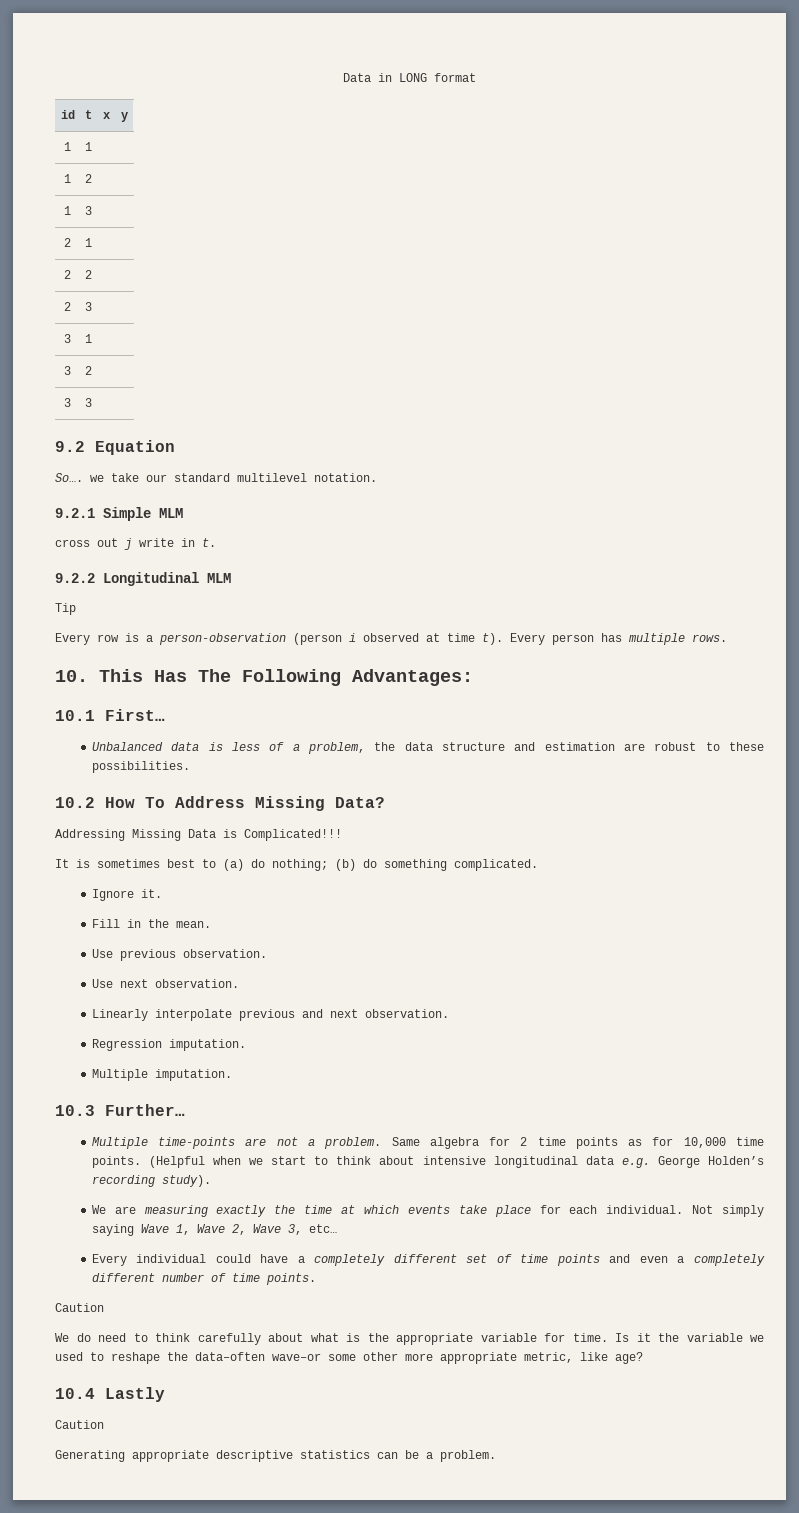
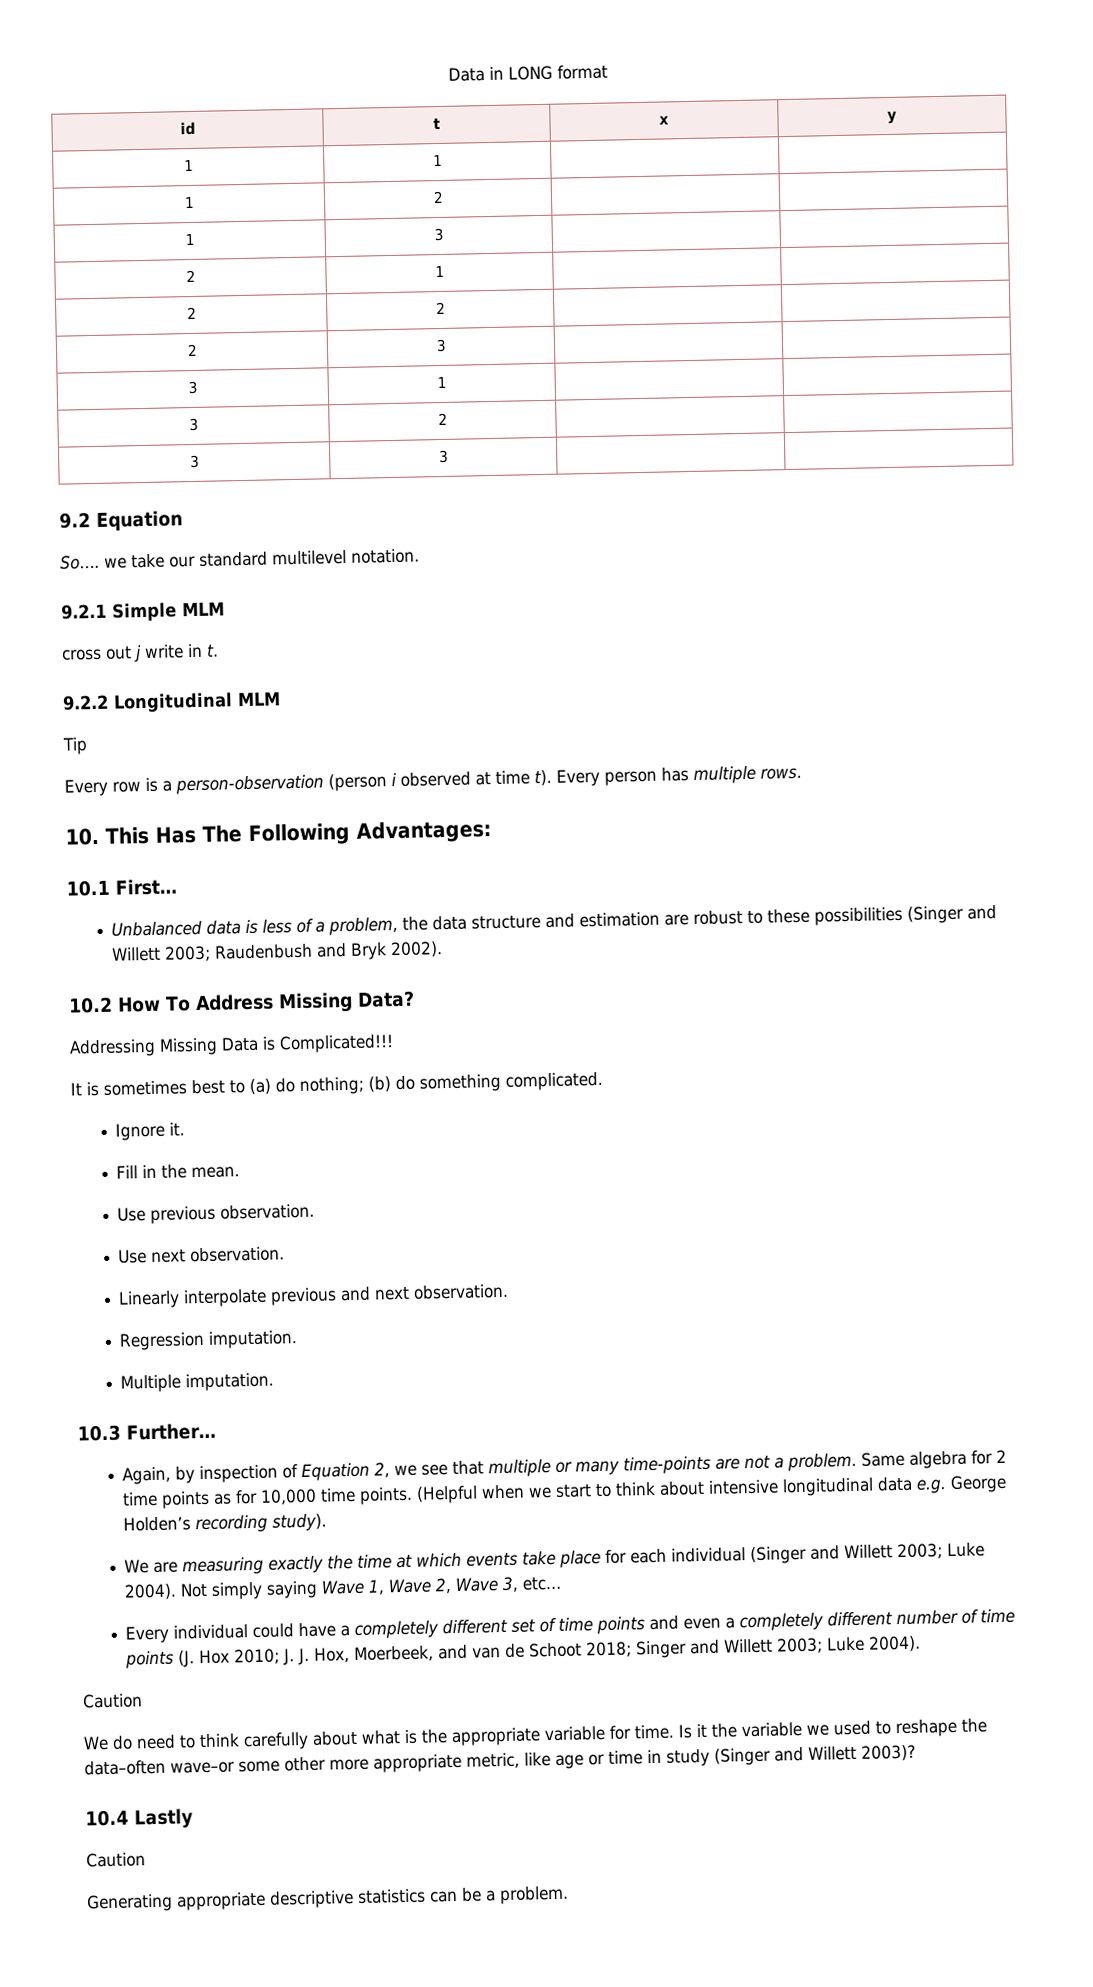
- Unbalanced data is less of a problem, the data structure and estimation are robust to these possibilities.
+ Unbalanced data is less of a problem, the data structure and estimation are robust to these possibilities (Singer and Willett 2003; Raudenbush and Bryk 2002).
- Multiple time-points are not a problem.
+ Again, by inspection of Equation 2, we see that multiple or many time-points are not a problem.
- We are measuring exactly the time at which events take place for each individual.
+ We are measuring exactly the time at which events take place for each individual (Singer and Willett 2003; Luke 2004).
- Every individual could have a completely different set of time points and even a completely different number of time points.
+ Every individual could have a completely different set of time points and even a completely different number of time points (J. Hox 2010; J. J. Hox, Moerbeek, and van de Schoot 2018; Singer and Willett 2003; Luke 2004).
- Is it the variable we used to reshape the data–often wave–or some other more appropriate metric, like age?
+ Is it the variable we used to reshape the data–often wave–or some other more appropriate metric, like age or time in study (Singer and Willett 2003)?

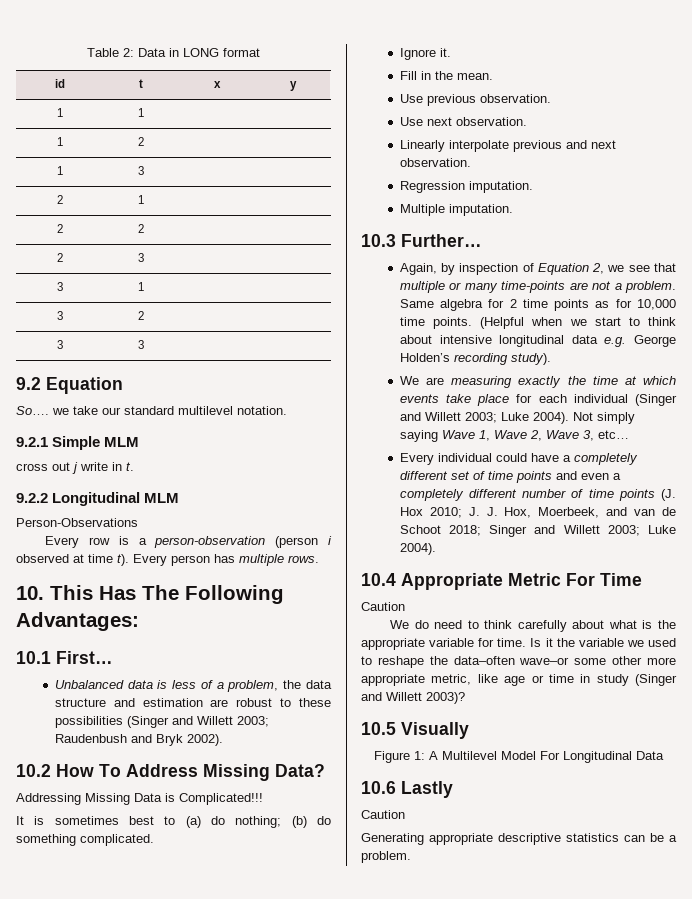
- Data in LONG format
+ Table 2: Data in LONG format
- Tip
+ Person-Observations
+ 10.4 Appropriate Metric For Time
- 10.4 Lastly
+ 10.5 Visually
+ Figure 1: A Multilevel Model For Longitudinal Data
+ 10.6 Lastly

